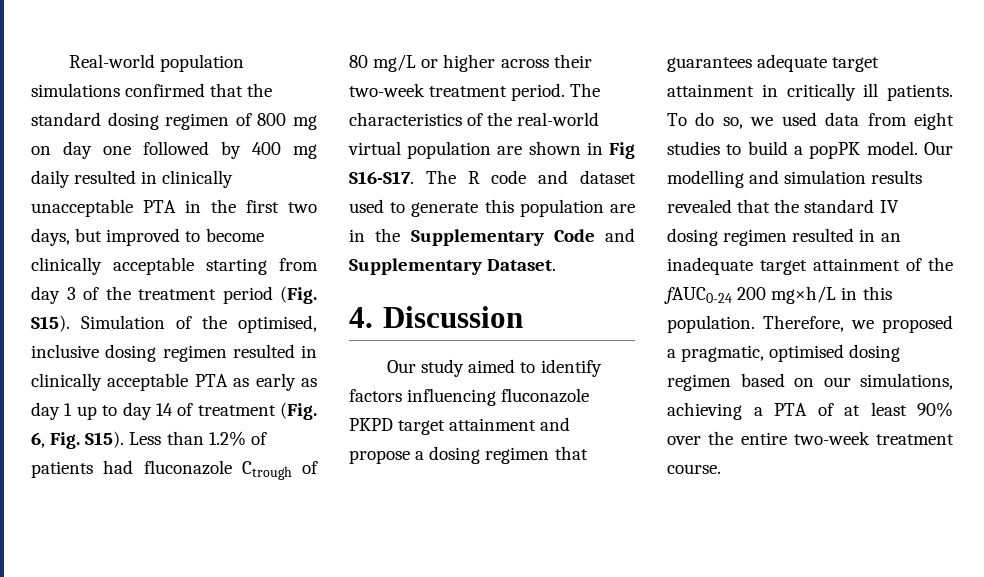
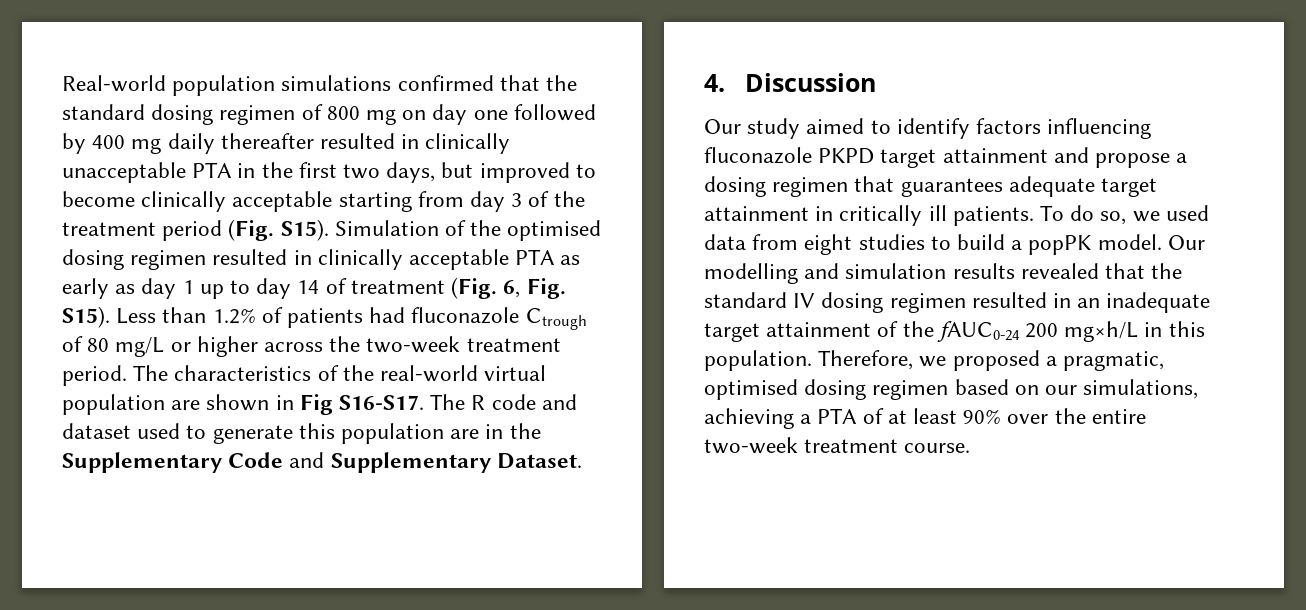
- Real-world population simulations confirmed that the standard dosing regimen of 800 mg on day one followed by 400 mg daily resulted in clinically unacceptable PTA in the first two days, but improved to become clinically acceptable starting from day 3 of the treatment period (Fig. S15).
+ Real-world population simulations confirmed that the standard dosing regimen of 800 mg on day one followed by 400 mg daily thereafter resulted in clinically unacceptable PTA in the first two days, but improved to become clinically acceptable starting from day 3 of the treatment period (Fig. S15).
- Simulation of the optimised, inclusive dosing regimen resulted in clinically acceptable PTA as early as day 1 up to day 14 of treatment (Fig. 6, Fig. S15).
+ Simulation of the optimised dosing regimen resulted in clinically acceptable PTA as early as day 1 up to day 14 of treatment (Fig. 6, Fig. S15).
- Less than 1.2% of patients had fluconazole Ctrough of 80 mg/L or higher across their two-week treatment period.
+ Less than 1.2% of patients had fluconazole Ctrough of 80 mg/L or higher across the two-week treatment period.

